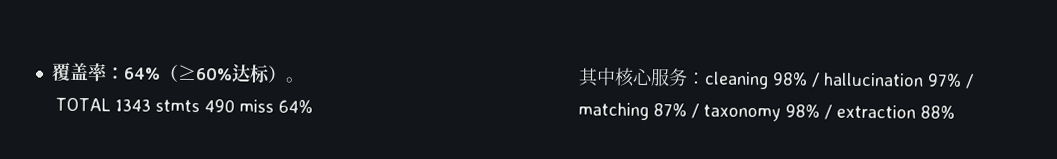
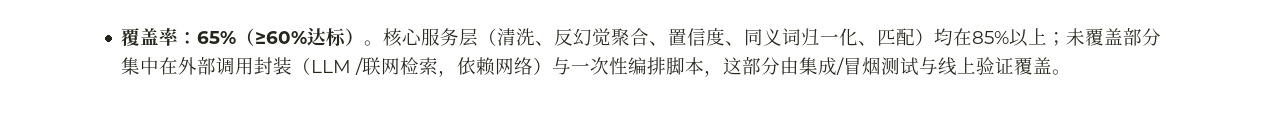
- 覆盖率：64%（≥60%达标）。
- TOTAL 1343 stmts 490 miss 64%
- 其中核心服务：cleaning 98% / hallucination 97% / matching 87% / taxonomy 98% / extraction 88%
+ 覆盖率：65%（≥60%达标）。核心服务层（清洗、反幻觉聚合、置信度、同义词归一化、匹配）均在85%以上；未覆盖部分集中在外部调用封装（LLM /联网检索，依赖网络）与一次性编排脚本，这部分由集成/冒烟测试与线上验证覆盖。

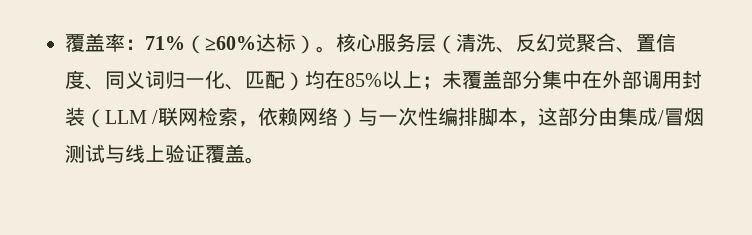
- 覆盖率：65%（≥60%达标）。
+ 覆盖率：71%（≥60%达标）。

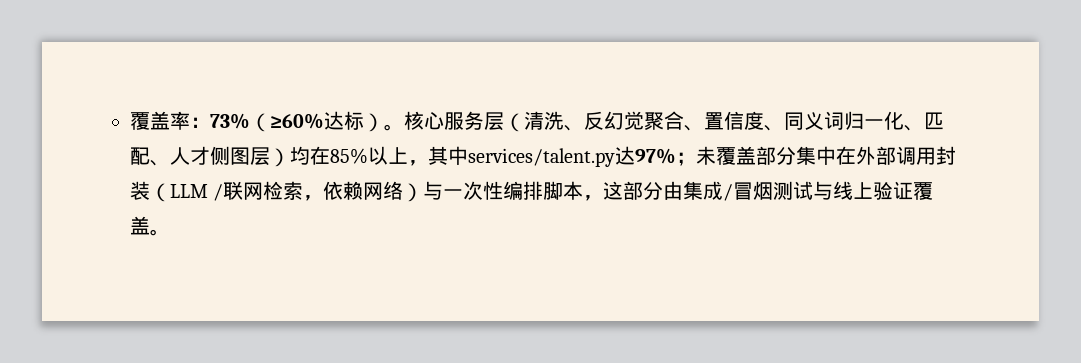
- 覆盖率：71%（≥60%达标）。
+ 覆盖率：73%（≥60%达标）。
- 核心服务层（清洗、反幻觉聚合、置信度、同义词归一化、匹配）均在85%以上；未覆盖部分集中在外部调用封装（LLM /联网检索，依赖网络）与一次性编排脚本，这部分由集成/冒烟测试与线上验证覆盖。
+ 核心服务层（清洗、反幻觉聚合、置信度、同义词归一化、匹配、人才侧图层）均在85%以上，其中services/talent.py达97%；未覆盖部分集中在外部调用封装（LLM /联网检索，依赖网络）与一次性编排脚本，这部分由集成/冒烟测试与线上验证覆盖。

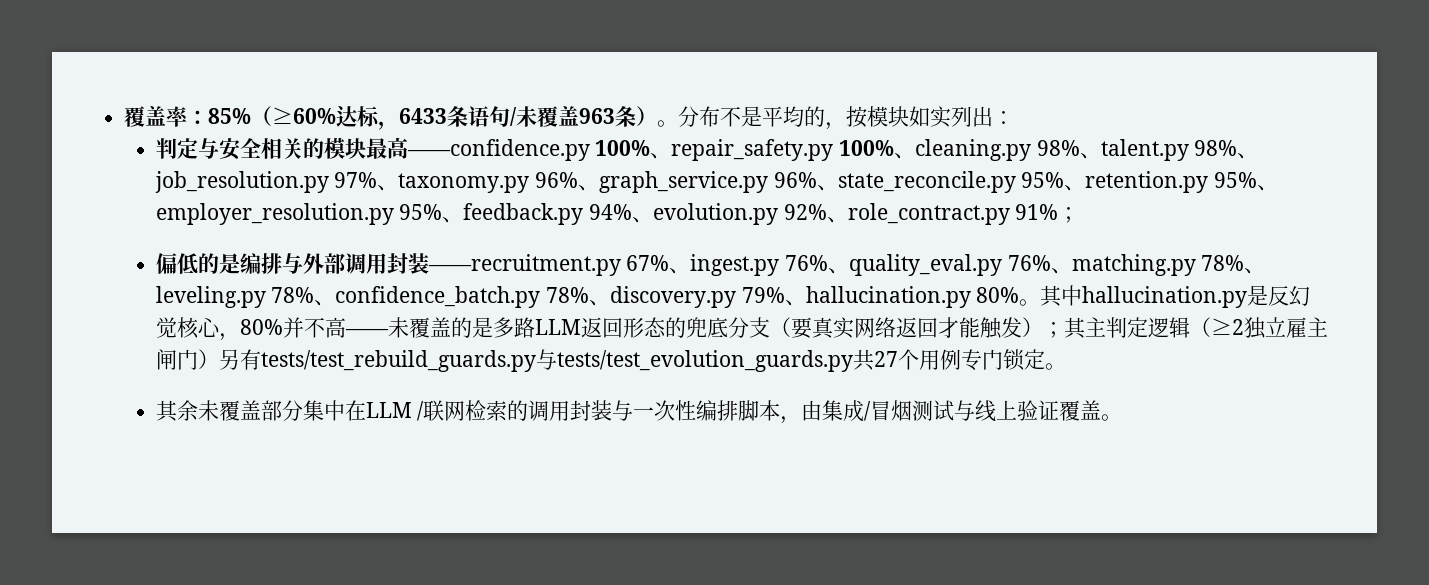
- 覆盖率：73%（≥60%达标）。核心服务层（清洗、反幻觉聚合、置信度、同义词归一化、匹配、人才侧图层）均在85%以上，其中services/talent.py达97%；未覆盖部分集中在外部调用封装（LLM /联网检索，依赖网络）与一次性编排脚本，这部分由集成/冒烟测试与线上验证覆盖。
+ 覆盖率：85%（≥60%达标，6433条语句/未覆盖963条）。分布不是平均的，按模块如实列出：
+ 判定与安全相关的模块最高——confidence.py 100%、repair_safety.py 100%、cleaning.py 98%、talent.py 98%、job_resolution.py 97%、taxonomy.py 96%、graph_service.py 96%、state_reconcile.py 95%、retention.py 95%、employer_resolution.py 95%、feedback.py 94%、evolution.py 92%、role_contract.py 91%；
+ 偏低的是编排与外部调用封装——recruitment.py 67%、ingest.py 76%、quality_eval.py 76%、matching.py 78%、leveling.py 78%、confidence_batch.py 78%、discovery.py 79%、hallucination.py 80%。其中hallucination.py是反幻觉核心，80%并不高——未覆盖的是多路LLM返回形态的兜底分支（要真实网络返回才能触发）；其主判定逻辑（≥2独立雇主闸门）另有tests/test_rebuild_guards.py与tests/test_evolution_guards.py共27个用例专门锁定。
+ 其余未覆盖部分集中在LLM /联网检索的调用封装与一次性编排脚本，由集成/冒烟测试与线上验证覆盖。

